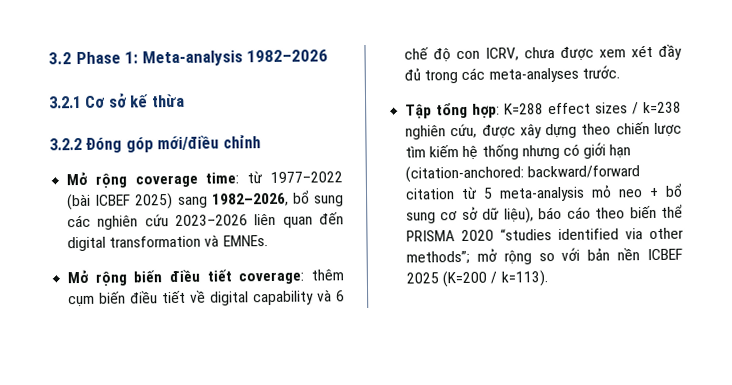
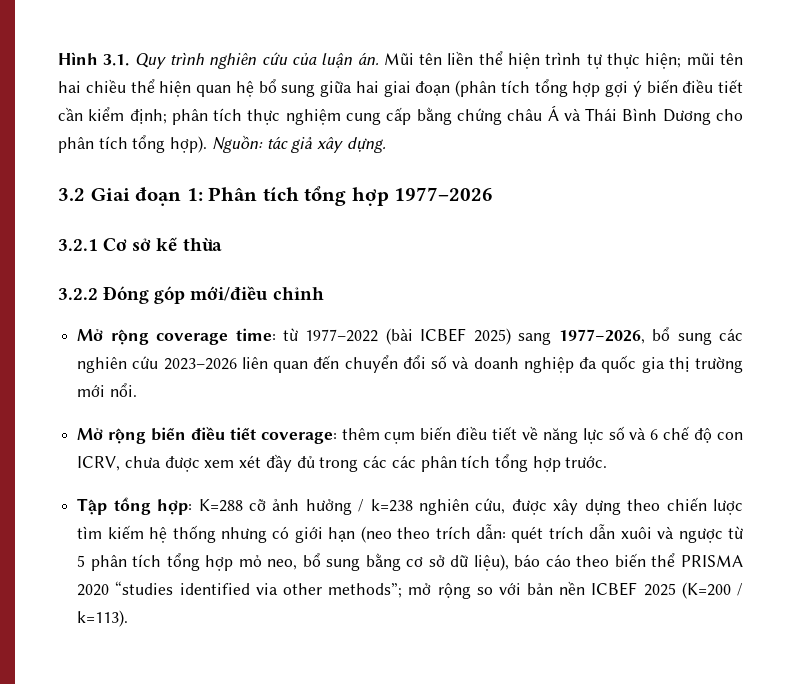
- 3.2 Phase 1: Meta-analysis 1982–2026
+ Hình 3.1. Quy trình nghiên cứu của luận án. Mũi tên liền thể hiện trình tự thực hiện; mũi tên hai chiều thể hiện quan hệ bổ sung giữa hai giai đoạn (phân tích tổng hợp gợi ý biến điều tiết cần kiểm định; phân tích thực nghiệm cung cấp bằng chứng châu Á và Thái Bình Dương cho phân tích tổng hợp). Nguồn: tác giả xây dựng.
+ 3.2 Giai đoạn 1: Phân tích tổng hợp 1977–2026
- Mở rộng coverage time: từ 1977–2022 (bài ICBEF 2025) sang 1982–2026, bổ sung các nghiên cứu 2023–2026 liên quan đến digital transformation và EMNEs.
+ Mở rộng coverage time: từ 1977–2022 (bài ICBEF 2025) sang 1977–2026, bổ sung các nghiên cứu 2023–2026 liên quan đến chuyển đổi số và doanh nghiệp đa quốc gia thị trường mới nổi.
- Mở rộng biến điều tiết coverage: thêm cụm biến điều tiết về digital capability và 6 chế độ con ICRV, chưa được xem xét đầy đủ trong các meta-analyses trước.
+ Mở rộng biến điều tiết coverage: thêm cụm biến điều tiết về năng lực số và 6 chế độ con ICRV, chưa được xem xét đầy đủ trong các các phân tích tổng hợp trước.
- Tập tổng hợp: K=288 effect sizes / k=238 nghiên cứu, được xây dựng theo chiến lược tìm kiếm hệ thống nhưng có giới hạn (citation-anchored: backward/forward citation từ 5 meta-analysis mỏ neo + bổ sung cơ sở dữ liệu), báo cáo theo biến thể PRISMA 2020 “studies identified via other methods”; mở rộng so với bản nền ICBEF 2025 (K=200 / k=113).
+ Tập tổng hợp: K=288 cỡ ảnh hưởng / k=238 nghiên cứu, được xây dựng theo chiến lược tìm kiếm hệ thống nhưng có giới hạn (neo theo trích dẫn: quét trích dẫn xuôi và ngược từ 5 phân tích tổng hợp mỏ neo, bổ sung bằng cơ sở dữ liệu), báo cáo theo biến thể PRISMA 2020 “studies identified via other methods”; mở rộng so với bản nền ICBEF 2025 (K=200 / k=113).

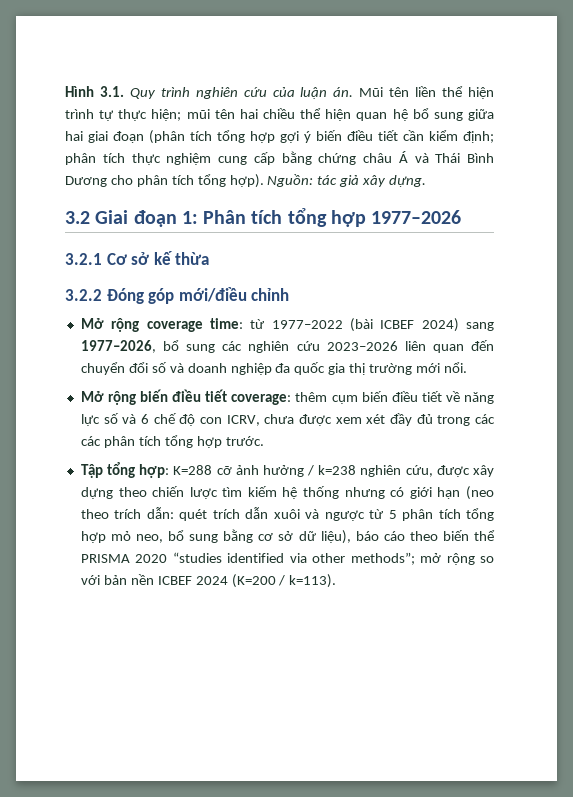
- Mở rộng coverage time: từ 1977–2022 (bài ICBEF 2025) sang 1977–2026, bổ sung các nghiên cứu 2023–2026 liên quan đến chuyển đổi số và doanh nghiệp đa quốc gia thị trường mới nổi.
+ Mở rộng coverage time: từ 1977–2022 (bài ICBEF 2024) sang 1977–2026, bổ sung các nghiên cứu 2023–2026 liên quan đến chuyển đổi số và doanh nghiệp đa quốc gia thị trường mới nổi.
- mở rộng so với bản nền ICBEF 2025 (K=200 / k=113).
+ mở rộng so với bản nền ICBEF 2024 (K=200 / k=113).

